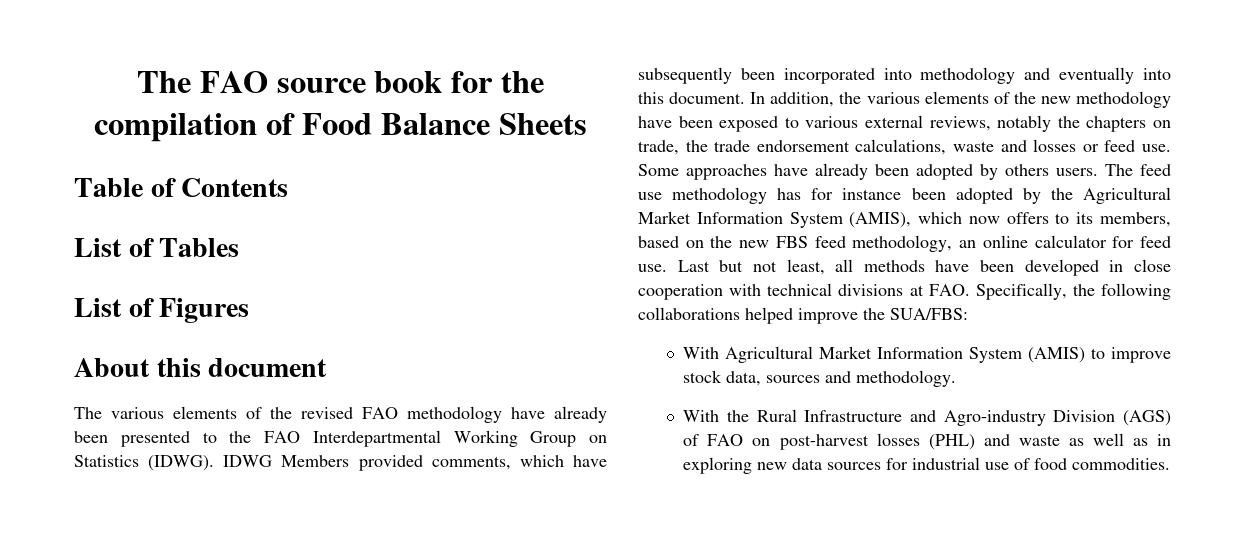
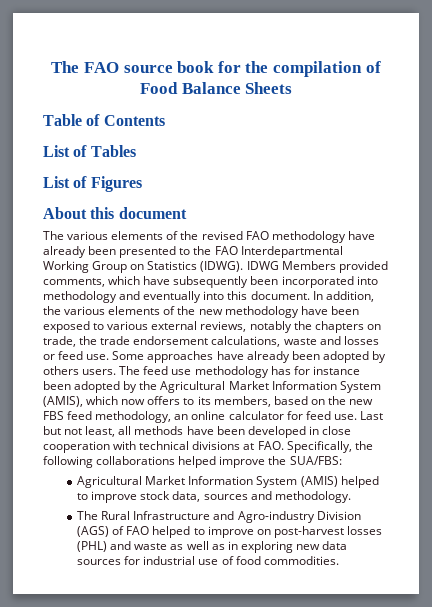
- With Agricultural Market Information System (AMIS) to improve stock data, sources and methodology.
+ Agricultural Market Information System (AMIS) helped to improve stock data, sources and methodology.
- With the Rural Infrastructure and Agro-industry Division (AGS) of FAO on post-harvest losses (PHL) and waste as well as in exploring new data sources for industrial use of food commodities.
+ The Rural Infrastructure and Agro-industry Division (AGS) of FAO helped to improve on post-harvest losses (PHL) and waste as well as in exploring new data sources for industrial use of food commodities.

